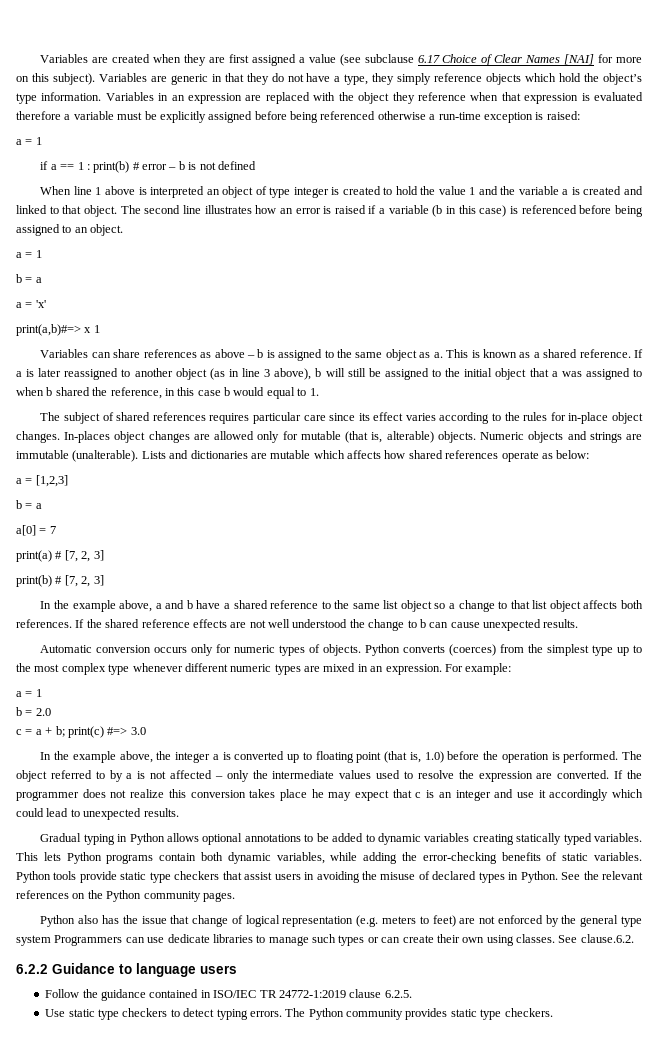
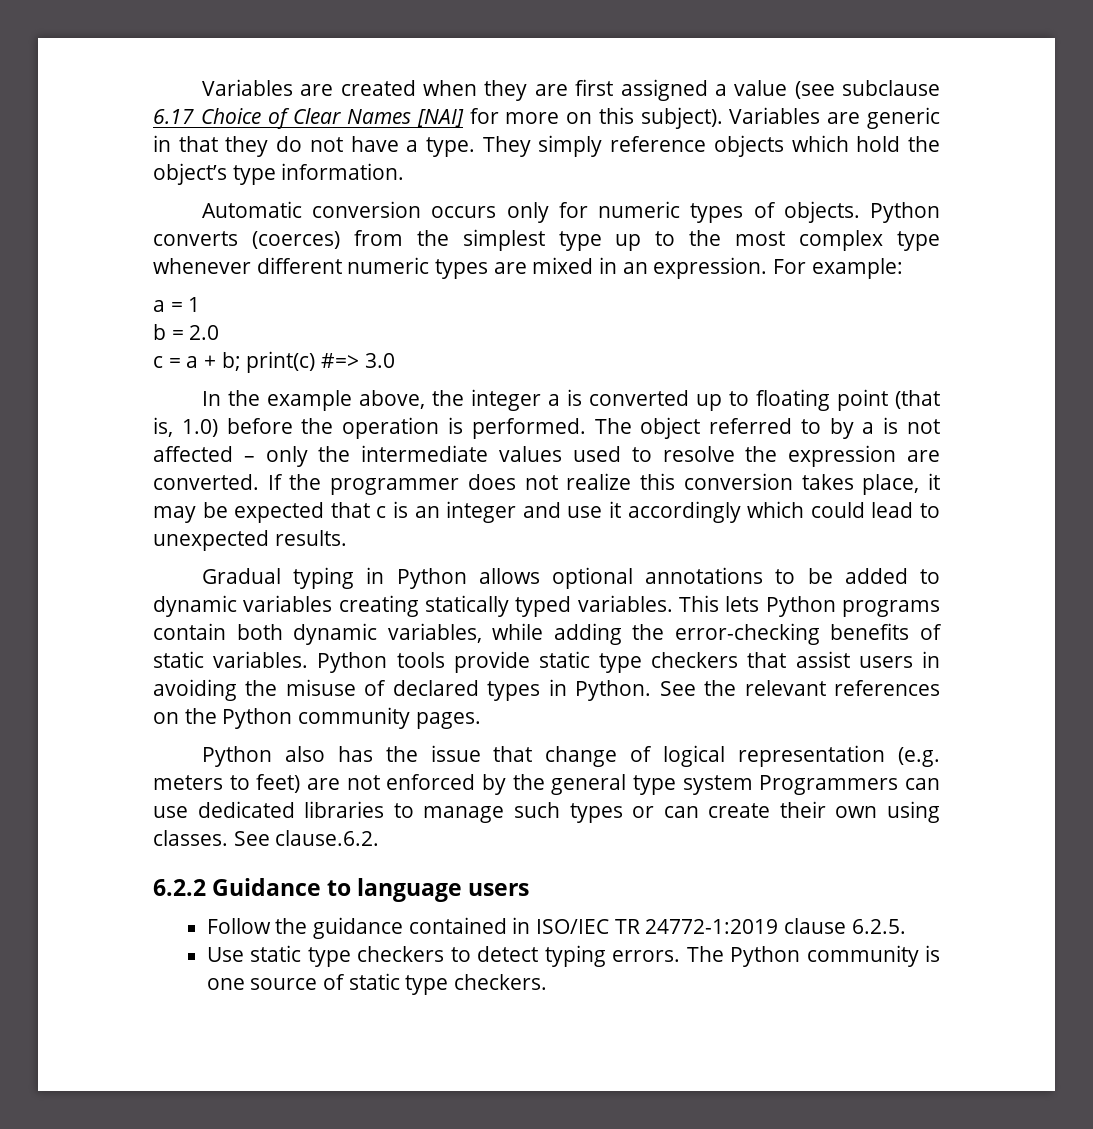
- Variables are generic in that they do not have a type, they simply reference objects which hold the object’s type information. Variables in an expression are replaced with the object they reference when that expression is evaluated therefore a variable must be explicitly assigned before being referenced otherwise a run-time exception is raised:
- a = 1
- if a == 1 : print(b) # error – b is not defined
- When line 1 above is interpreted an object of type integer is created to hold the value 1 and the variable a is created and linked to that object. The second line illustrates how an error is raised if a variable (b in this case) is referenced before being assigned to an object.
- a = 1
- b = a
- a = 'x'
- print(a,b)#=> x 1
- Variables can share references as above – b is assigned to the same object as a. This is known as a shared reference. If a is later reassigned to another object (as in line 3 above), b will still be assigned to the initial object that a was assigned to when b shared the reference, in this case b would equal to 1.
- The subject of shared references requires particular care since its effect varies according to the rules for in-place object changes. In-places object changes are allowed only for mutable (that is, alterable) objects. Numeric objects and strings are immutable (unalterable). Lists and dictionaries are mutable which affects how shared references operate as below:
- a = [1,2,3]
- b = a
- a[0] = 7
- print(a) # [7, 2, 3]
- print(b) # [7, 2, 3]
- In the example above, a and b have a shared reference to the same list object so a change to that list object affects both references. If the shared reference effects are not well understood the change to b can cause unexpected results.
+ Variables are generic in that they do not have a type. They simply reference objects which hold the object’s type information.
- If the programmer does not realize this conversion takes place he may expect that c is an integer and use it accordingly which could lead to unexpected results.
+ If the programmer does not realize this conversion takes place, it may be expected that c is an integer and use it accordingly which could lead to unexpected results.
- Python also has the issue that change of logical representation (e.g. meters to feet) are not enforced by the general type system Programmers can use dedicate libraries to manage such types or can create their own using classes.
+ Python also has the issue that change of logical representation (e.g. meters to feet) are not enforced by the general type system Programmers can use dedicated libraries to manage such types or can create their own using classes.
- The Python community provides static type checkers.
+ The Python community is one source of static type checkers.

